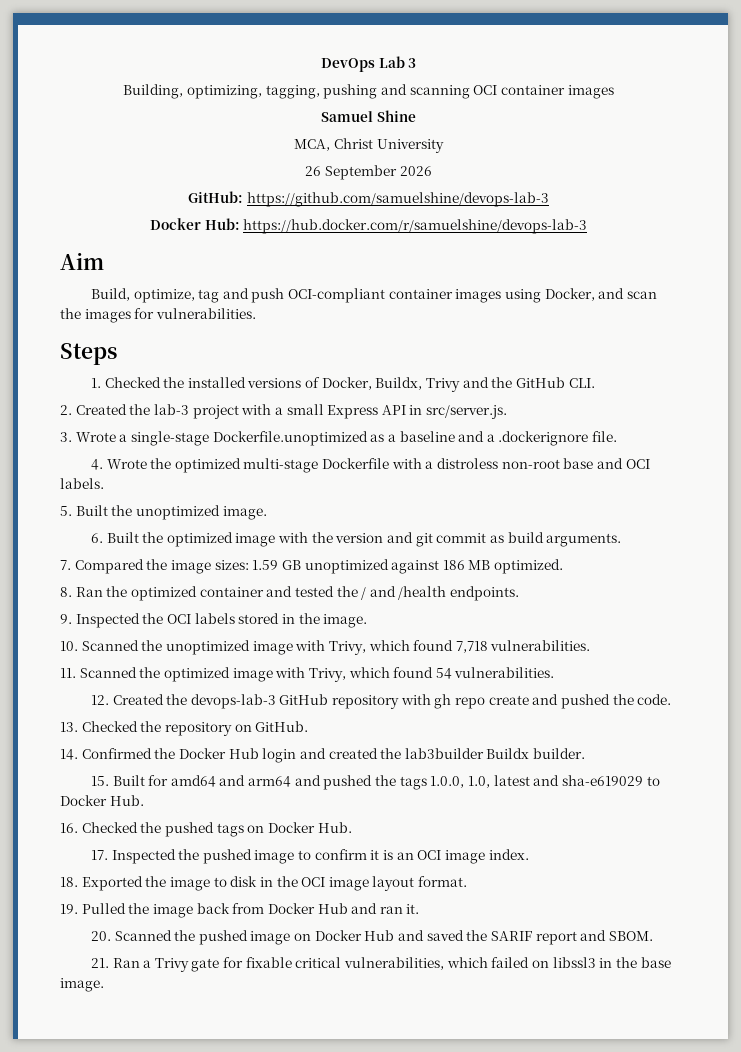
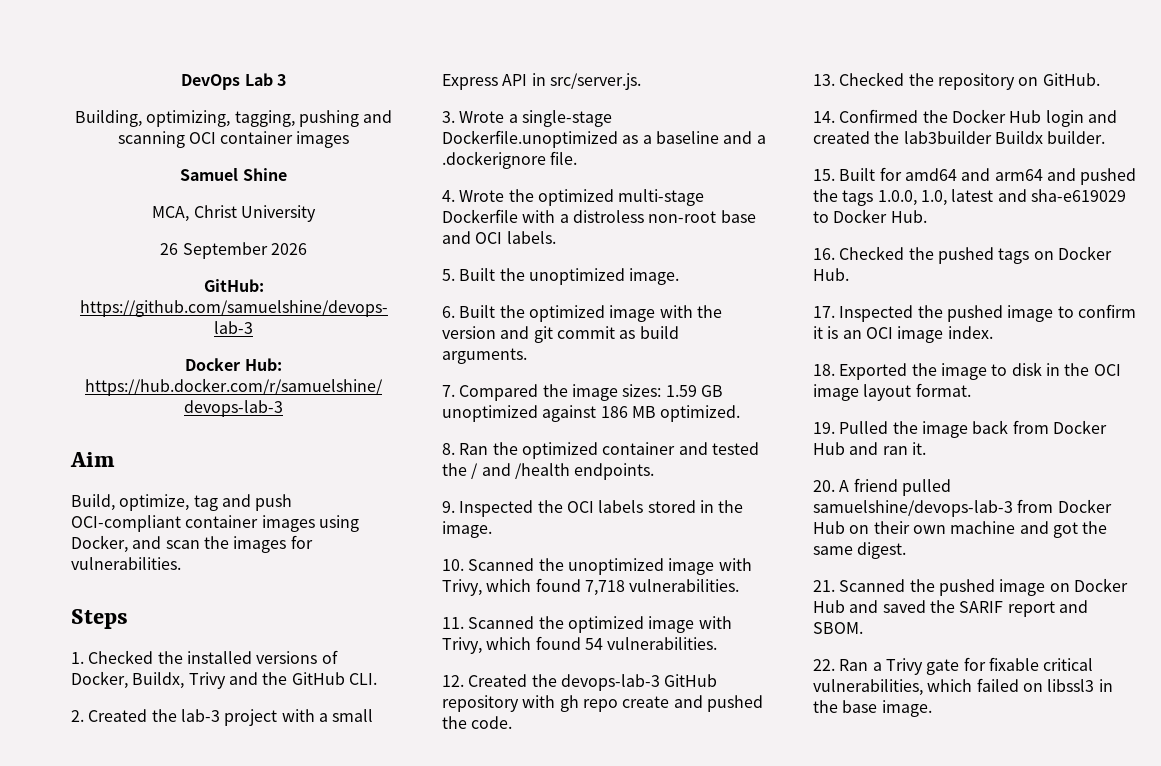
- 20. Scanned the pushed image on Docker Hub and saved the SARIF report and SBOM.
+ 20. A friend pulled samuelshine/devops-lab-3 from Docker Hub on their own machine and got the same digest.
+ 21. Scanned the pushed image on Docker Hub and saved the SARIF report and SBOM.
- 21. Ran a Trivy gate for fixable critical vulnerabilities, which failed on libssl3 in the base image.
+ 22. Ran a Trivy gate for fixable critical vulnerabilities, which failed on libssl3 in the base image.

